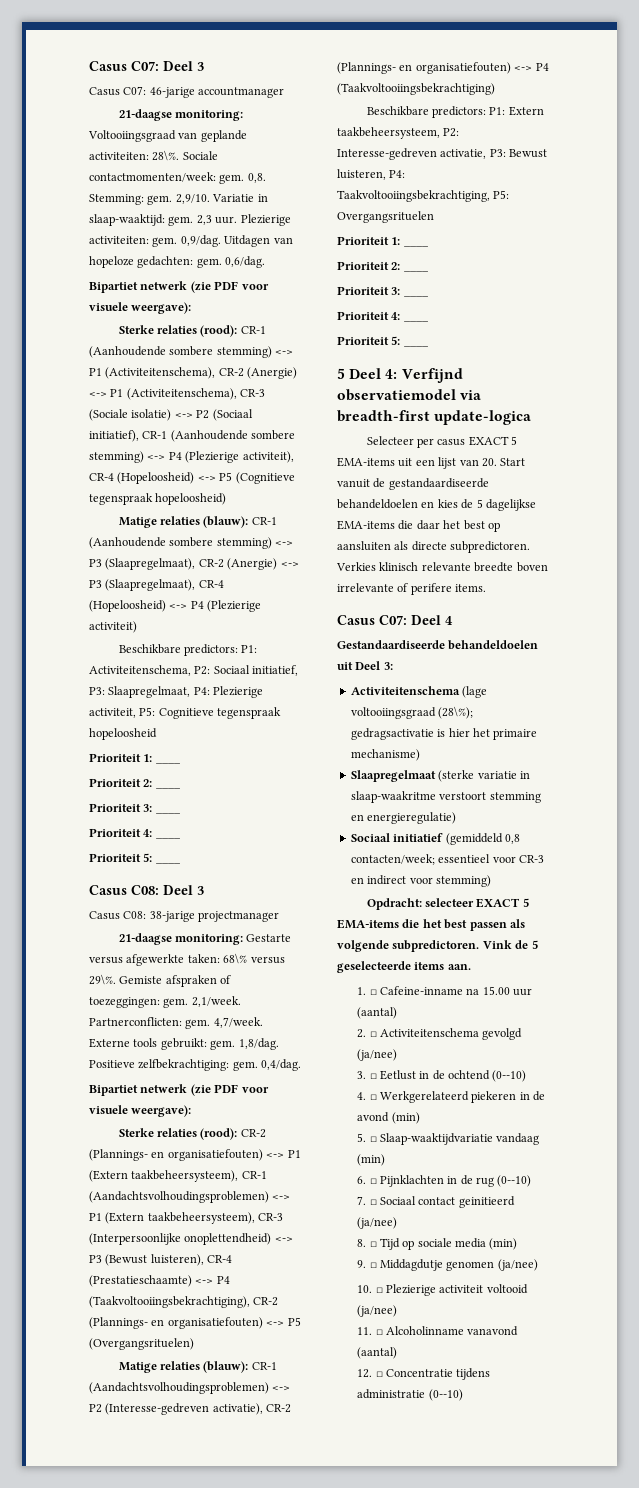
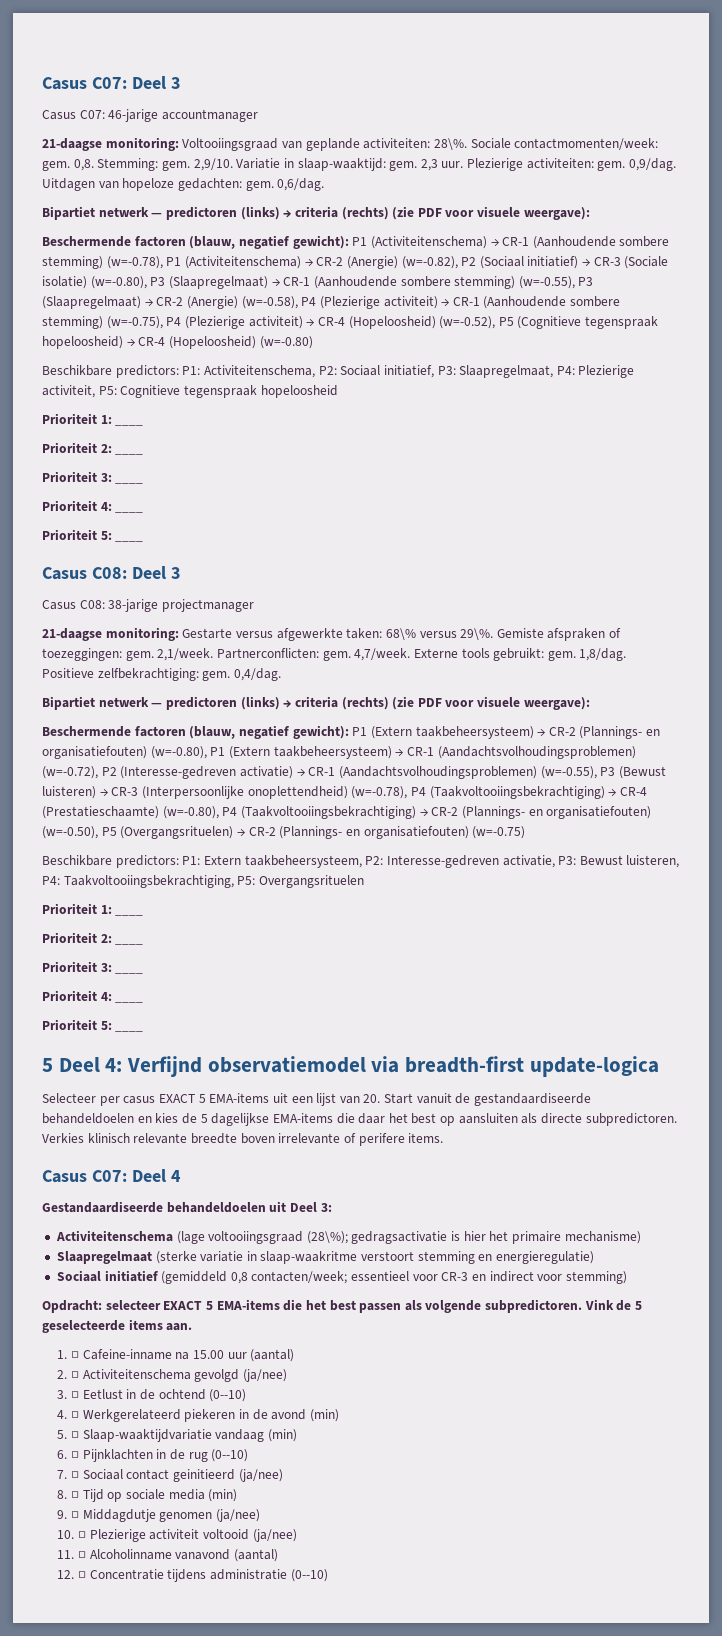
  0,6/dag.
- Bipartiet netwerk (zie PDF voor visuele weergave):
- Sterke relaties (rood): CR-1 (Aanhoudende sombere stemming) <-> P1 (Activiteitenschema), CR-2 (Anergie) <-> P1 (Activiteitenschema), CR-3 (Sociale isolatie) <-> P2 (Sociaal initiatief), CR-1 (Aanhoudende sombere stemming) <-> P4 (Plezierige activiteit), CR-4 (Hopeloosheid) <-> P5 (Cognitieve tegenspraak hopeloosheid)
- Matige relaties (blauw): CR-1 (Aanhoudende sombere stemming) <-> P3 (Slaapregelmaat), CR-2 (Anergie) <-> P3 (Slaapregelmaat), CR-4 (Hopeloosheid) <-> P4 (Plezierige activiteit)
+ Bipartiet netwerk — predictoren (links) → criteria (rechts) (zie PDF voor visuele weergave):
+ Beschermende factoren (blauw, negatief gewicht): P1 (Activiteitenschema) → CR-1 (Aanhoudende sombere stemming) (w=-0.78), P1 (Activiteitenschema) → CR-2 (Anergie) (w=-0.82), P2 (Sociaal initiatief) → CR-3 (Sociale isolatie) (w=-0.80), P3 (Slaapregelmaat) → CR-1 (Aanhoudende sombere stemming) (w=-0.55), P3 (Slaapregelmaat) → CR-2 (Anergie) (w=-0.58), P4 (Plezierige activiteit) → CR-1 (Aanhoudende sombere stemming) (w=-0.75), P4 (Plezierige activiteit) → CR-4 (Hopeloosheid) (w=-0.52), P5 (Cognitieve tegenspraak hopeloosheid) → CR-4 (Hopeloosheid) (w=-0.80)
  0,4/dag.
- Bipartiet netwerk (zie PDF voor visuele weergave):
- Sterke relaties (rood): CR-2 (Plannings- en organisatiefouten) <-> P1 (Extern taakbeheersysteem), CR-1 (Aandachtsvolhoudingsproblemen) <-> P1 (Extern taakbeheersysteem), CR-3 (Interpersoonlijke onoplettendheid) <-> P3 (Bewust luisteren), CR-4 (Prestatieschaamte) <-> P4 (Taakvoltooiingsbekrachtiging), CR-2 (Plannings- en organisatiefouten) <-> P5 (Overgangsrituelen)
- Matige relaties (blauw): CR-1 (Aandachtsvolhoudingsproblemen) <-> P2 (Interesse-gedreven activatie), CR-2 (Plannings- en organisatiefouten) <-> P4 (Taakvoltooiingsbekrachtiging)
+ Bipartiet netwerk — predictoren (links) → criteria (rechts) (zie PDF voor visuele weergave):
+ Beschermende factoren (blauw, negatief gewicht): P1 (Extern taakbeheersysteem) → CR-2 (Plannings- en organisatiefouten) (w=-0.80), P1 (Extern taakbeheersysteem) → CR-1 (Aandachtsvolhoudingsproblemen) (w=-0.72), P2 (Interesse-gedreven activatie) → CR-1 (Aandachtsvolhoudingsproblemen) (w=-0.55), P3 (Bewust luisteren) → CR-3 (Interpersoonlijke onoplettendheid) (w=-0.78), P4 (Taakvoltooiingsbekrachtiging) → CR-4 (Prestatieschaamte) (w=-0.80), P4 (Taakvoltooiingsbekrachtiging) → CR-2 (Plannings- en organisatiefouten) (w=-0.50), P5 (Overgangsrituelen) → CR-2 (Plannings- en organisatiefouten) (w=-0.75)

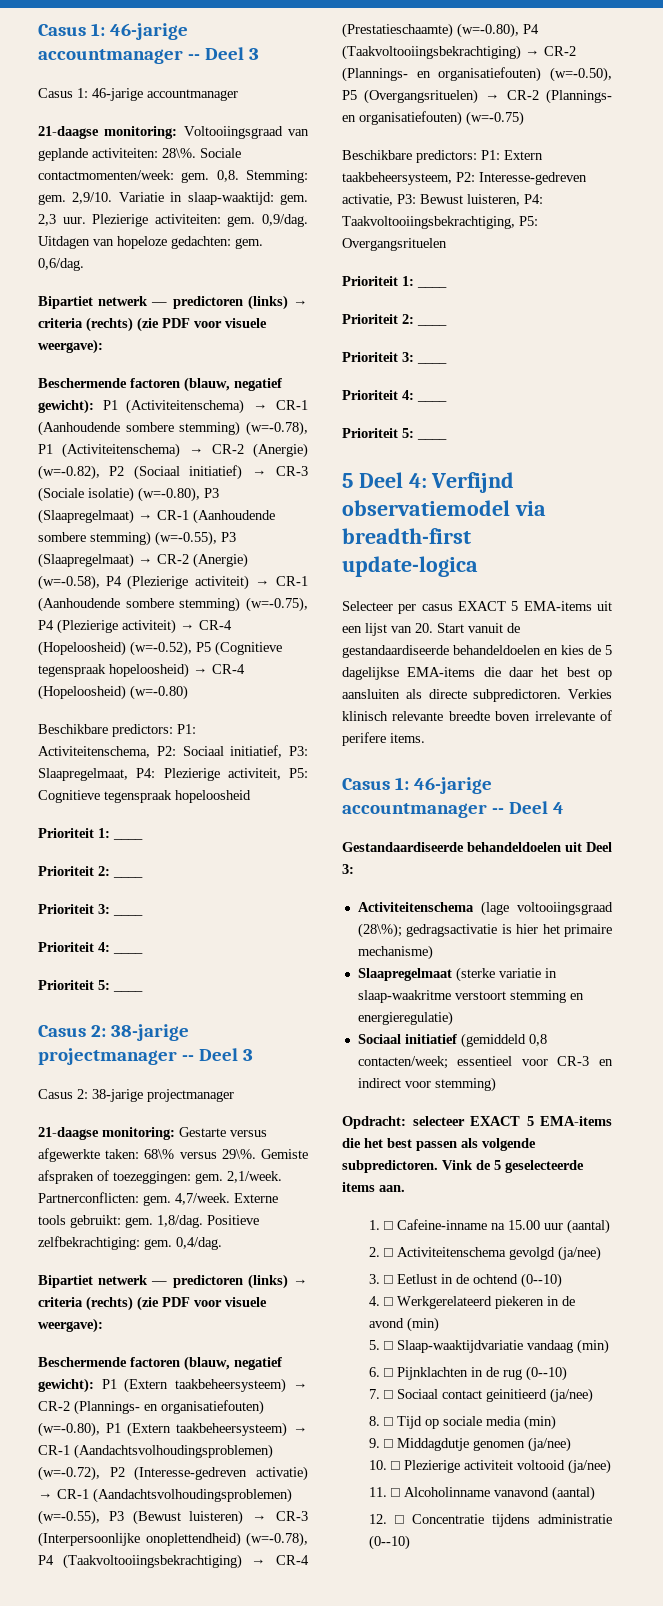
- Casus C07: Deel 3
- Casus C07: 46-jarige accountmanager
+ Casus 1: 46-jarige accountmanager -- Deel 3
+ Casus 1: 46-jarige accountmanager
- Casus C08: Deel 3
- Casus C08: 38-jarige projectmanager
+ Casus 2: 38-jarige projectmanager -- Deel 3
+ Casus 2: 38-jarige projectmanager
- Casus C07: Deel 4
+ Casus 1: 46-jarige accountmanager -- Deel 4

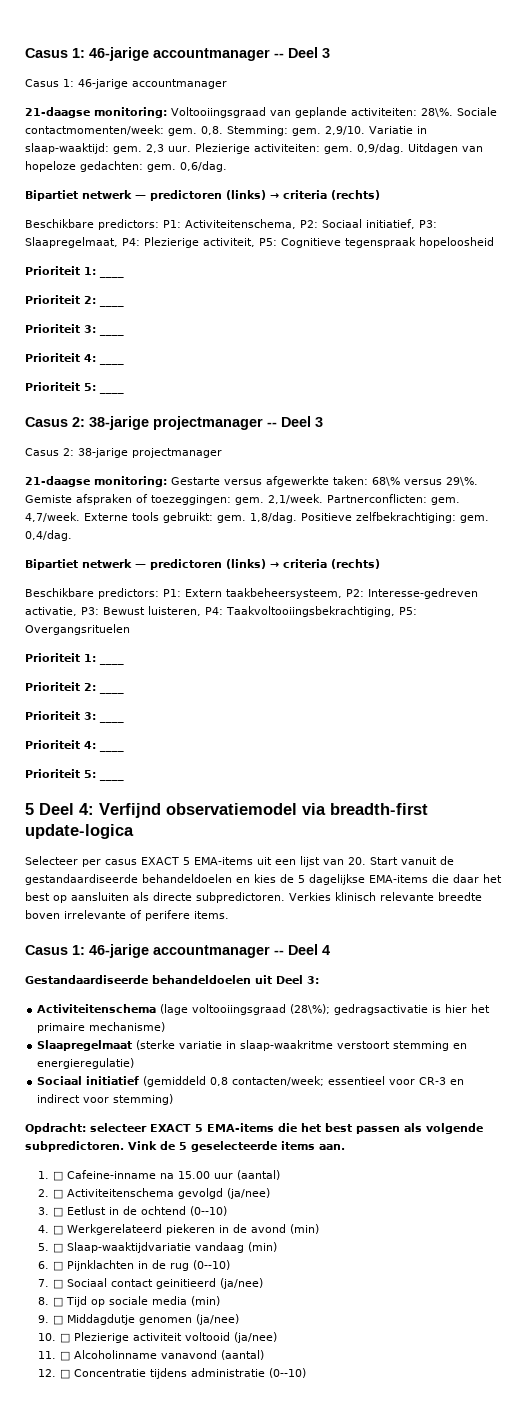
  0,6/dag.
- Bipartiet netwerk — predictoren (links) → criteria (rechts) (zie PDF voor visuele weergave):
- Beschermende factoren (blauw, negatief gewicht): P1 (Activiteitenschema) → CR-1 (Aanhoudende sombere stemming) (w=-0.78), P1 (Activiteitenschema) → CR-2 (Anergie) (w=-0.82), P2 (Sociaal initiatief) → CR-3 (Sociale isolatie) (w=-0.80), P3 (Slaapregelmaat) → CR-1 (Aanhoudende sombere stemming) (w=-0.55), P3 (Slaapregelmaat) → CR-2 (Anergie) (w=-0.58), P4 (Plezierige activiteit) → CR-1 (Aanhoudende sombere stemming) (w=-0.75), P4 (Plezierige activiteit) → CR-4 (Hopeloosheid) (w=-0.52), P5 (Cognitieve tegenspraak hopeloosheid) → CR-4 (Hopeloosheid) (w=-0.80)
+ Bipartiet netwerk — predictoren (links) → criteria (rechts)
  0,4/dag.
- Bipartiet netwerk — predictoren (links) → criteria (rechts) (zie PDF voor visuele weergave):
- Beschermende factoren (blauw, negatief gewicht): P1 (Extern taakbeheersysteem) → CR-2 (Plannings- en organisatiefouten) (w=-0.80), P1 (Extern taakbeheersysteem) → CR-1 (Aandachtsvolhoudingsproblemen) (w=-0.72), P2 (Interesse-gedreven activatie) → CR-1 (Aandachtsvolhoudingsproblemen) (w=-0.55), P3 (Bewust luisteren) → CR-3 (Interpersoonlijke onoplettendheid) (w=-0.78), P4 (Taakvoltooiingsbekrachtiging) → CR-4 (Prestatieschaamte) (w=-0.80), P4 (Taakvoltooiingsbekrachtiging) → CR-2 (Plannings- en organisatiefouten) (w=-0.50), P5 (Overgangsrituelen) → CR-2 (Plannings- en organisatiefouten) (w=-0.75)
+ Bipartiet netwerk — predictoren (links) → criteria (rechts)

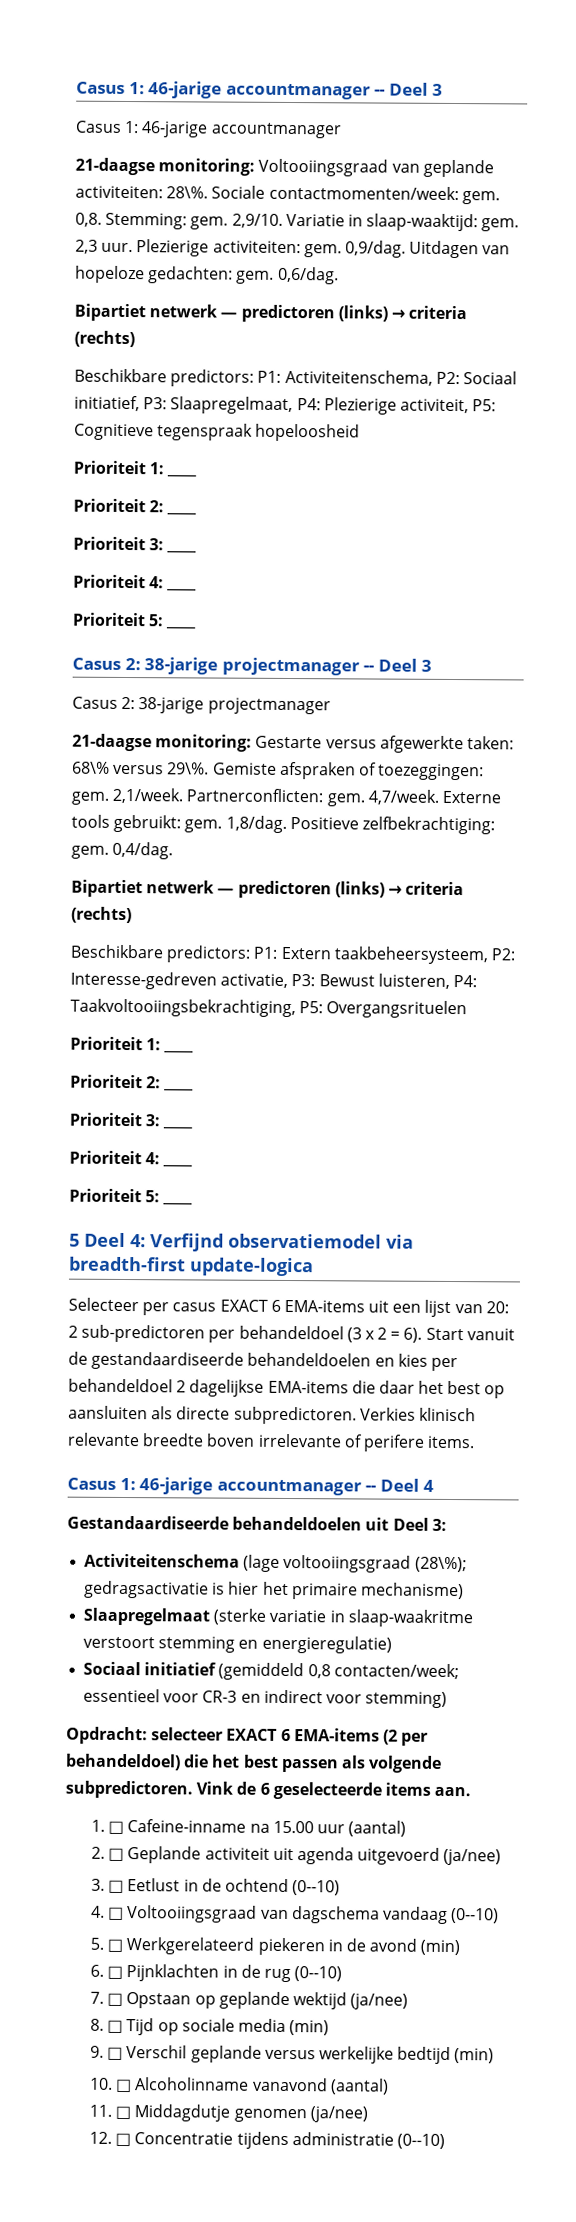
- Selecteer per casus EXACT 5 EMA-items uit een lijst van 20. Start vanuit de gestandaardiseerde behandeldoelen en kies de 5 dagelijkse EMA-items die daar het best op aansluiten als directe subpredictoren.
+ Selecteer per casus EXACT 6 EMA-items uit een lijst van 20: 2 sub-predictoren per behandeldoel (3 x 2 = 6). Start vanuit de gestandaardiseerde behandeldoelen en kies per behandeldoel 2 dagelijkse EMA-items die daar het best op aansluiten als directe subpredictoren.
- Opdracht: selecteer EXACT 5 EMA-items die het best passen als volgende subpredictoren.
+ Opdracht: selecteer EXACT 6 EMA-items (2 per behandeldoel) die het best passen als volgende subpredictoren.
- Vink de 5 geselecteerde items aan.
+ Vink de 6 geselecteerde items aan.
- 2. □ Activiteitenschema gevolgd (ja/nee)
+ 2. □ Geplande activiteit uit agenda uitgevoerd (ja/nee)
- 4. □ Werkgerelateerd piekeren in de avond (min)
+ 4. □ Voltooiingsgraad van dagschema vandaag (0--10)
+ 5. □ Werkgerelateerd piekeren in de avond (min)
- 5. □ Slaap-waaktijdvariatie vandaag (min)
- 7. □ Sociaal contact geinitieerd (ja/nee)
+ 7. □ Opstaan op geplande wektijd (ja/nee)
- 9. □ Middagdutje genomen (ja/nee)
- 10. □ Plezierige activiteit voltooid (ja/nee)
- 11. □ Alcoholinname vanavond (aantal)
+ 9. □ Verschil geplande versus werkelijke bedtijd (min)
+ 10. □ Alcoholinname vanavond (aantal)
+ 11. □ Middagdutje genomen (ja/nee)

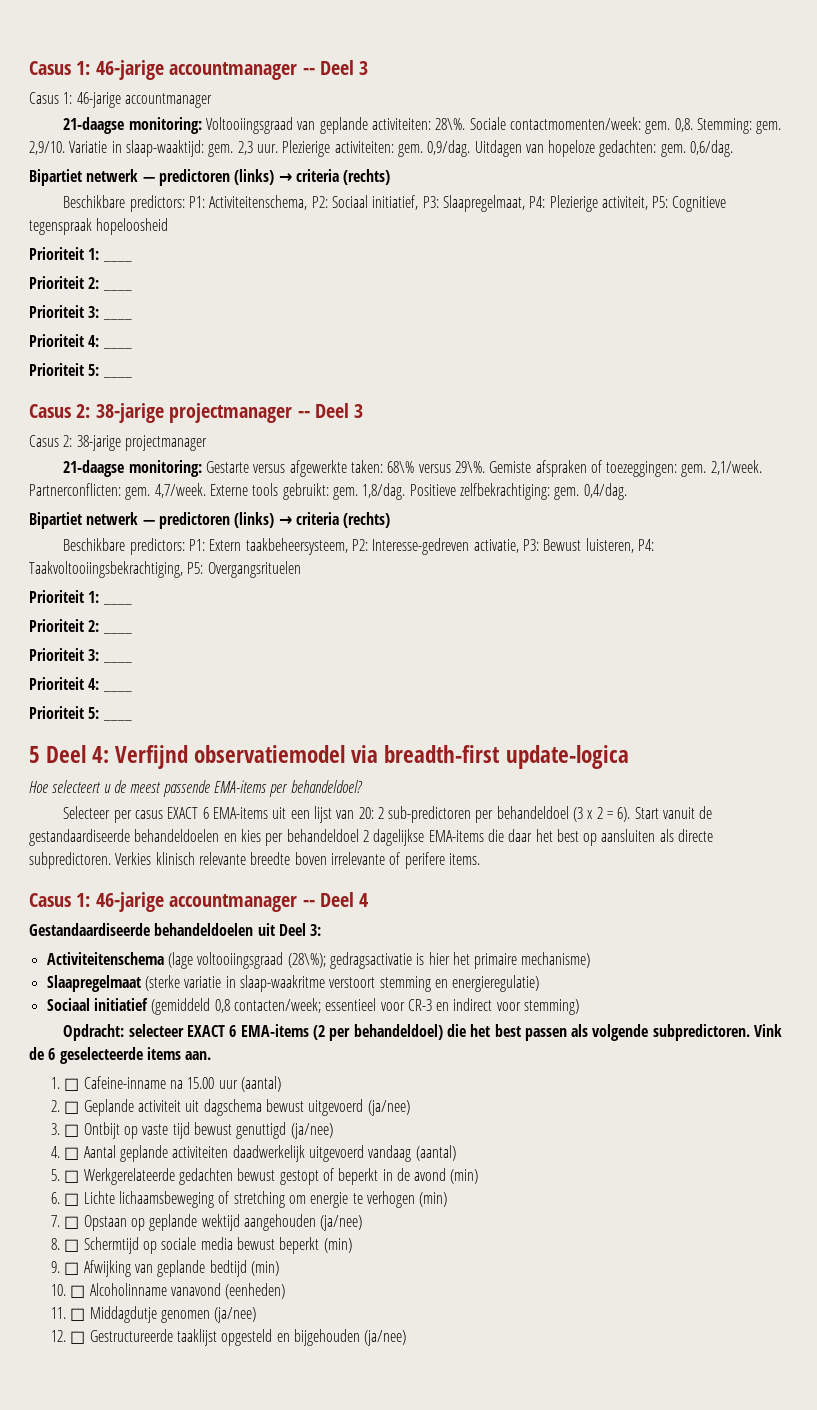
+ Hoe selecteert u de meest passende EMA-items per behandeldoel?
- 2. □ Geplande activiteit uit agenda uitgevoerd (ja/nee)
+ 2. □ Geplande activiteit uit dagschema bewust uitgevoerd (ja/nee)
- 3. □ Eetlust in de ochtend (0--10)
- 4. □ Voltooiingsgraad van dagschema vandaag (0--10)
- 5. □ Werkgerelateerd piekeren in de avond (min)
+ 3. □ Ontbijt op vaste tijd bewust genuttigd (ja/nee)
+ 4. □ Aantal geplande activiteiten daadwerkelijk uitgevoerd vandaag (aantal)
+ 5. □ Werkgerelateerde gedachten bewust gestopt of beperkt in de avond (min)
- 6. □ Pijnklachten in de rug (0--10)
+ 6. □ Lichte lichaamsbeweging of stretching om energie te verhogen (min)
- 7. □ Opstaan op geplande wektijd (ja/nee)
+ 7. □ Opstaan op geplande wektijd aangehouden (ja/nee)
- 8. □ Tijd op sociale media (min)
+ 8. □ Schermtijd op sociale media bewust beperkt (min)
- 9. □ Verschil geplande versus werkelijke bedtijd (min)
+ 9. □ Afwijking van geplande bedtijd (min)
- 10. □ Alcoholinname vanavond (aantal)
+ 10. □ Alcoholinname vanavond (eenheden)
- 12. □ Concentratie tijdens administratie (0--10)
+ 12. □ Gestructureerde taaklijst opgesteld en bijgehouden (ja/nee)

